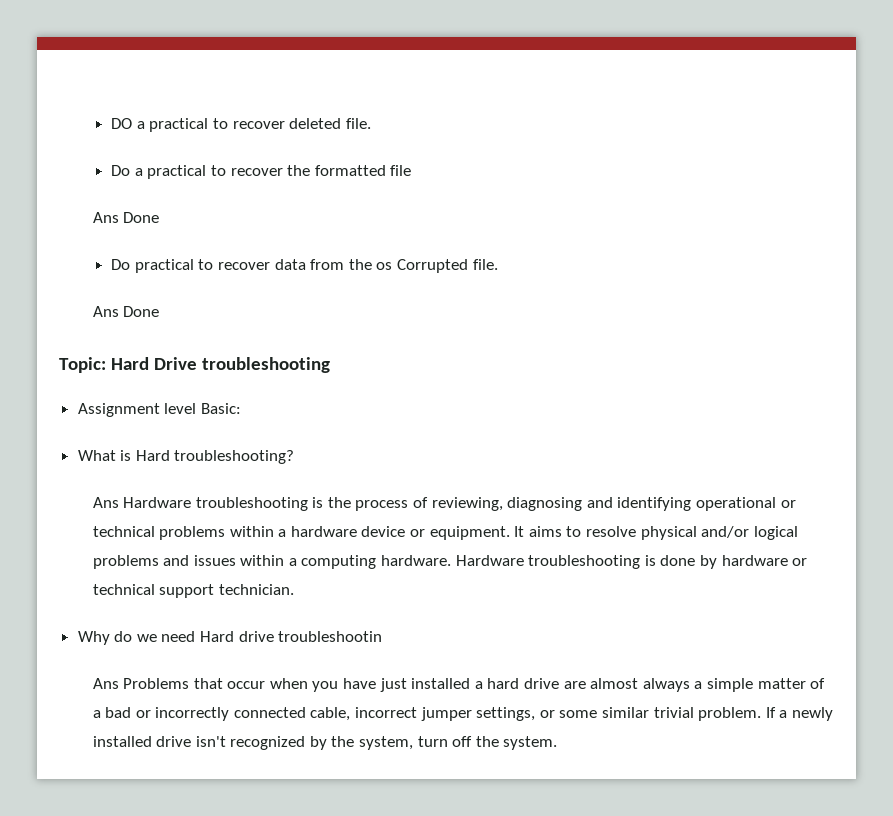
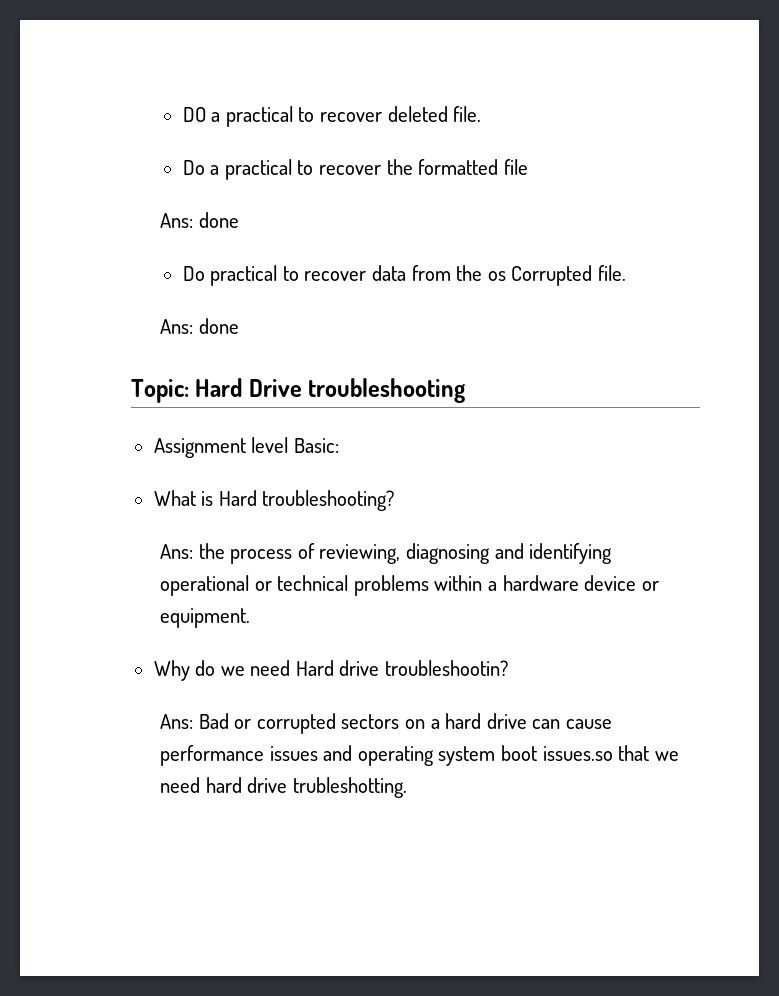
  Do a practical to recover the formatted file
- Ans Done
+ Ans: done
  Do practical to recover data from the os Corrupted file.
- Ans Done
+ Ans: done
- Ans Hardware troubleshooting is the process of reviewing, diagnosing and identifying operational or technical problems within a hardware device or equipment. It aims to resolve physical and/or logical problems and issues within a computing hardware. Hardware troubleshooting is done by hardware or technical support technician.
+ Ans: the process of reviewing, diagnosing and identifying operational or technical problems within a hardware device or equipment.
- Why do we need Hard drive troubleshootin
- Ans Problems that occur when you have just installed a hard drive are almost always a simple matter of a bad or incorrectly connected cable, incorrect jumper settings, or some similar trivial problem. If a newly installed drive isn't recognized by the system, turn off the system.
+ Why do we need Hard drive troubleshootin?
+ Ans: Bad or corrupted sectors on a hard drive can cause performance issues and operating system boot issues.so that we need hard drive trubleshotting.

